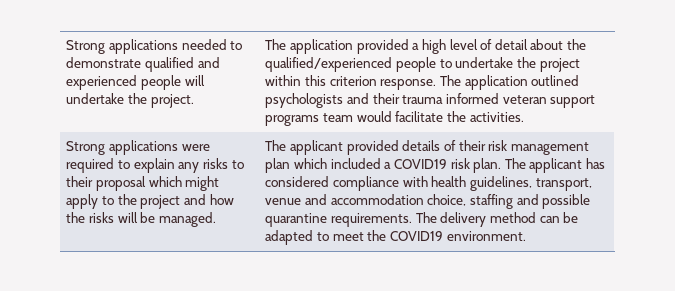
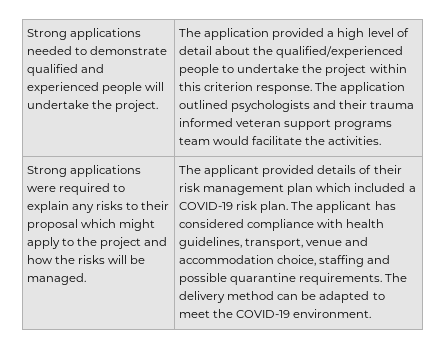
- The applicant provided details of their risk management plan which included a COVID19 risk plan.
+ The applicant provided details of their risk management plan which included a COVID-19 risk plan.
- The delivery method can be adapted to meet the COVID19 environment.
+ The delivery method can be adapted to meet the COVID-19 environment.

